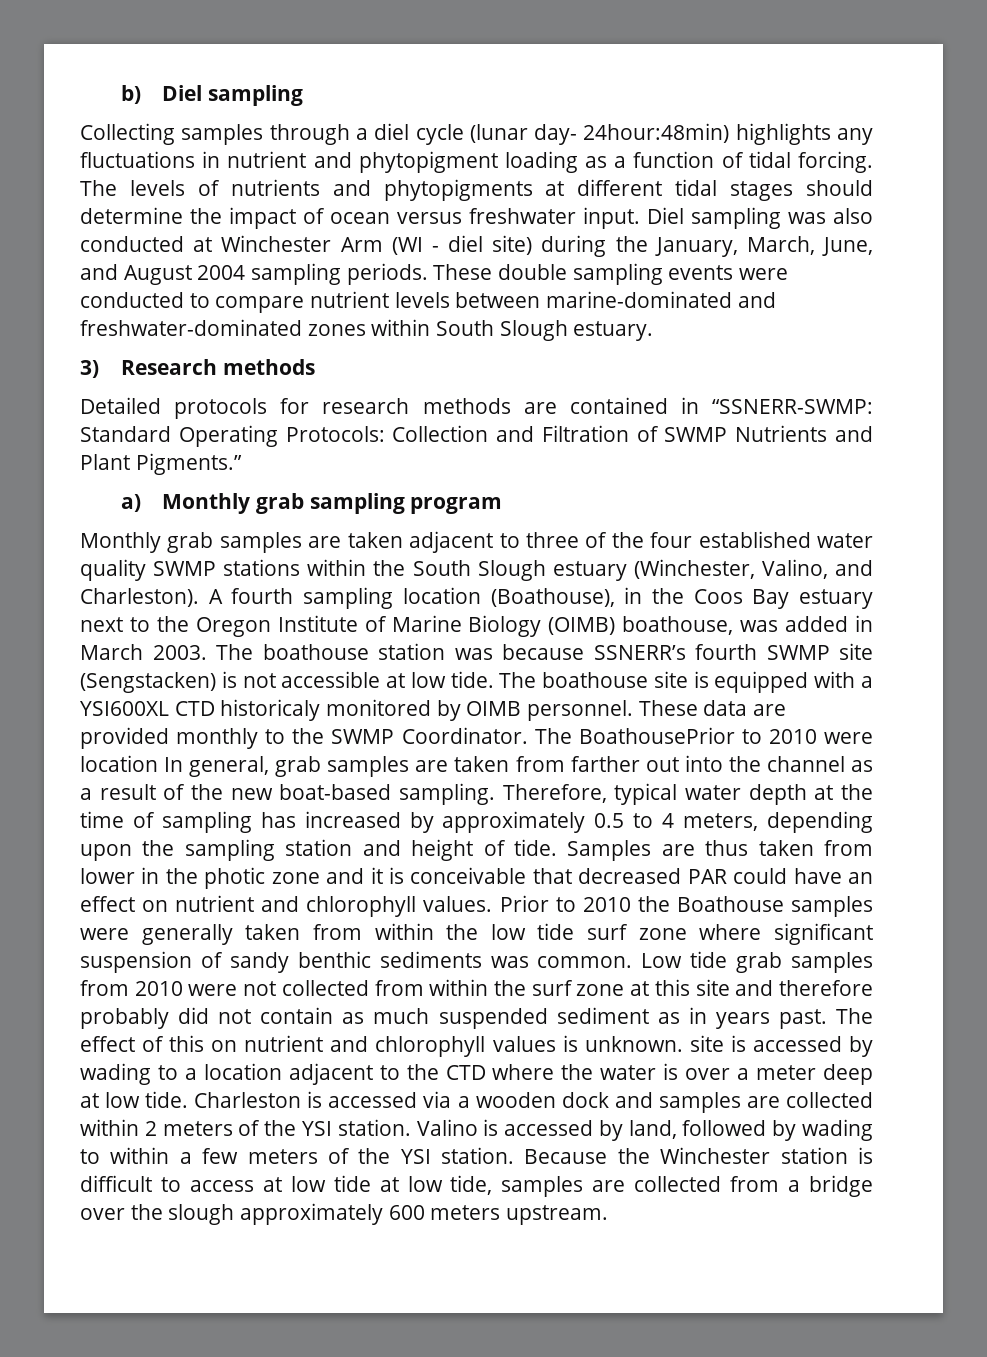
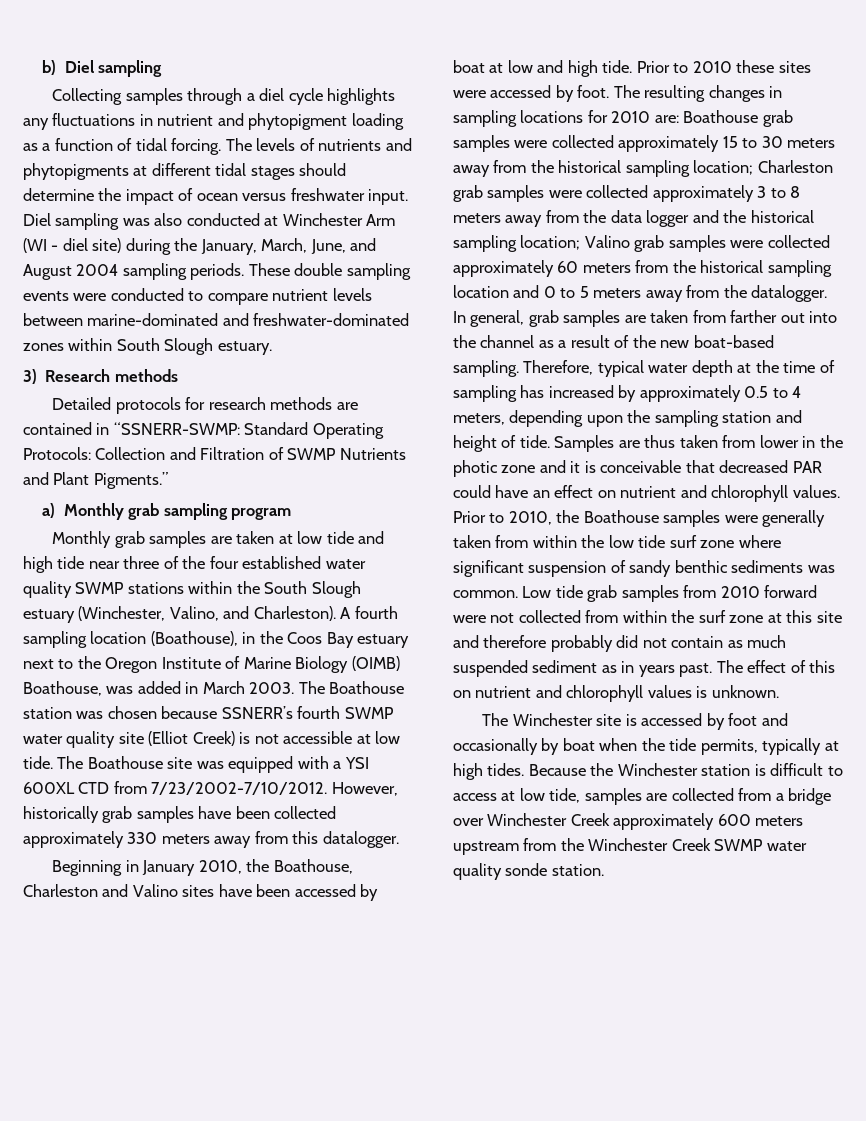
- Collecting samples through a diel cycle (lunar day- 24hour:48min) highlights any fluctuations in nutrient and phytopigment loading as a function of tidal forcing.
+ Collecting samples through a diel cycle highlights any fluctuations in nutrient and phytopigment loading as a function of tidal forcing.
- Monthly grab samples are taken adjacent to three of the four established water quality SWMP stations within the South Slough estuary (Winchester, Valino, and Charleston).
+ Monthly grab samples are taken at low tide and high tide near three of the four established water quality SWMP stations within the South Slough estuary (Winchester, Valino, and Charleston).
- A fourth sampling location (Boathouse), in the Coos Bay estuary next to the Oregon Institute of Marine Biology (OIMB) boathouse, was added in March 2003.
+ A fourth sampling location (Boathouse), in the Coos Bay estuary next to the Oregon Institute of Marine Biology (OIMB) Boathouse, was added in March 2003.
- The boathouse station was because SSNERR’s fourth SWMP site (Sengstacken) is not accessible at low tide.
+ The Boathouse station was chosen because SSNERR’s fourth SWMP water quality site (Elliot Creek) is not accessible at low tide.
- The boathouse site is equipped with a YSI600XL CTD historicaly monitored by OIMB personnel. These data are provided monthly to the SWMP Coordinator. The BoathousePrior to 2010 were location In general, grab samples are taken from farther out into the channel as a result of the new boat-based sampling.
+ The Boathouse site was equipped with a YSI 600XL CTD from 7/23/2002-7/10/2012. However, historically grab samples have been collected approximately 330 meters away from this datalogger.
+ Beginning in January 2010, the Boathouse, Charleston and Valino sites have been accessed by boat at low and high tide. Prior to 2010 these sites were accessed by foot. The resulting changes in sampling locations for 2010 are: Boathouse grab samples were collected approximately 15 to 30 meters away from the historical sampling location; Charleston grab samples were collected approximately 3 to 8 meters away from the data logger and the historical sampling location; Valino grab samples were collected approximately 60 meters from the historical sampling location and 0 to 5 meters away from the datalogger. In general, grab samples are taken from farther out into the channel as a result of the new boat-based sampling.
- Prior to 2010 the Boathouse samples were generally taken from within the low tide surf zone where significant suspension of sandy benthic sediments was common.
+ Prior to 2010, the Boathouse samples were generally taken from within the low tide surf zone where significant suspension of sandy benthic sediments was common.
- Low tide grab samples from 2010 were not collected from within the surf zone at this site and therefore probably did not contain as much suspended sediment as in years past.
+ Low tide grab samples from 2010 forward were not collected from within the surf zone at this site and therefore probably did not contain as much suspended sediment as in years past.
- The effect of this on nutrient and chlorophyll values is unknown. site is accessed by wading to a location adjacent to the CTD where the water is over a meter deep at low tide. Charleston is accessed via a wooden dock and samples are collected within 2 meters of the YSI station. Valino is accessed by land, followed by wading to within a few meters of the YSI station.
+ The effect of this on nutrient and chlorophyll values is unknown.
+ The Winchester site is accessed by foot and occasionally by boat when the tide permits, typically at high tides.
- Because the Winchester station is difficult to access at low tide at low tide, samples are collected from a bridge over the slough approximately 600 meters upstream.
+ Because the Winchester station is difficult to access at low tide, samples are collected from a bridge over Winchester Creek approximately 600 meters upstream from the Winchester Creek SWMP water quality sonde station.

